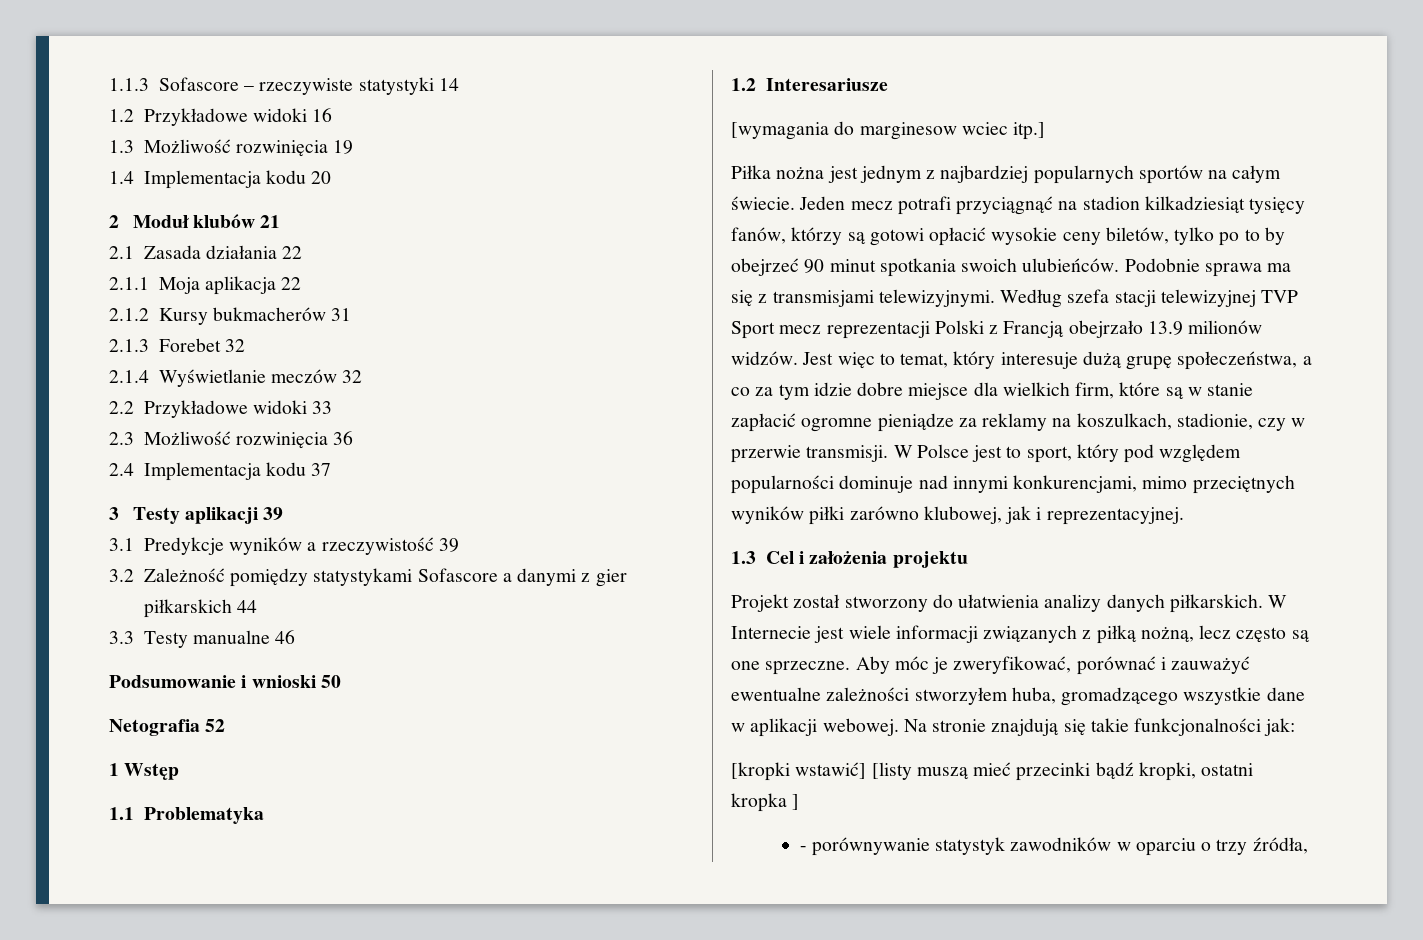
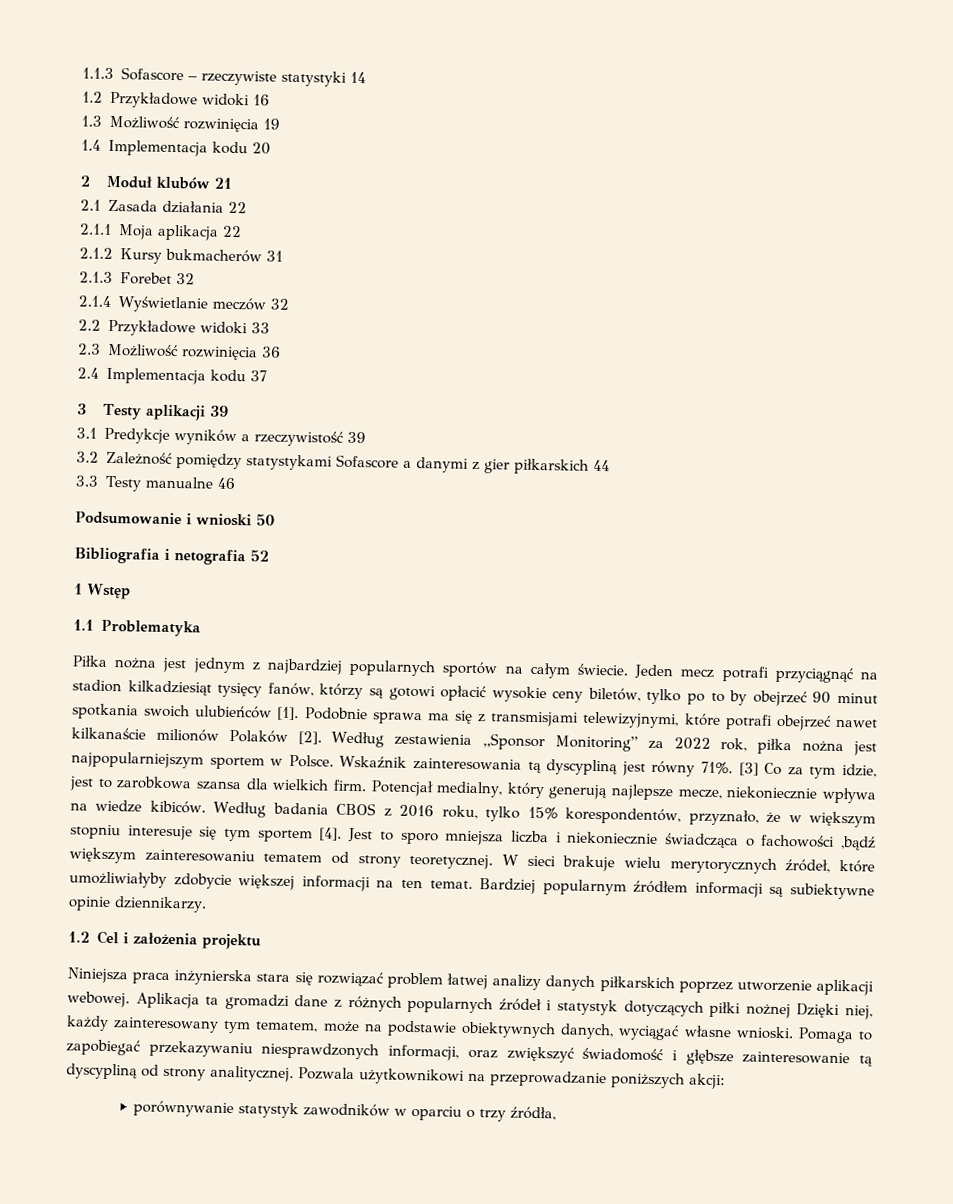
- Netografia 52
+ Bibliografia i netografia 52
- 1.2 Interesariusze
- [wymagania do marginesow wciec itp.]
- Jeden mecz potrafi przyciągnąć na stadion kilkadziesiąt tysięcy fanów, którzy są gotowi opłacić wysokie ceny biletów, tylko po to by obejrzeć 90 minut spotkania swoich ulubieńców.
+ Jeden mecz potrafi przyciągnąć na stadion kilkadziesiąt tysięcy fanów, którzy są gotowi opłacić wysokie ceny biletów, tylko po to by obejrzeć 90 minut spotkania swoich ulubieńców [1].
- Podobnie sprawa ma się z transmisjami telewizyjnymi. Według szefa stacji telewizyjnej TVP Sport mecz reprezentacji Polski z Francją obejrzało 13.9 milionów widzów. Jest więc to temat, który interesuje dużą grupę społeczeństwa, a co za tym idzie dobre miejsce dla wielkich firm, które są w stanie zapłacić ogromne pieniądze za reklamy na koszulkach, stadionie, czy w przerwie transmisji. W Polsce jest to sport, który pod względem popularności dominuje nad innymi konkurencjami, mimo przeciętnych wyników piłki zarówno klubowej, jak i reprezentacyjnej.
- 1.3 Cel i założenia projektu
- Projekt został stworzony do ułatwienia analizy danych piłkarskich. W Internecie jest wiele informacji związanych z piłką nożną, lecz często są one sprzeczne. Aby móc je zweryfikować, porównać i zauważyć ewentualne zależności stworzyłem huba, gromadzącego wszystkie dane w aplikacji webowej. Na stronie znajdują się takie funkcjonalności jak:
- [kropki wstawić] [listy muszą mieć przecinki bądź kropki, ostatni kropka ]
- - porównywanie statystyk zawodników w oparciu o trzy źródła,
+ Podobnie sprawa ma się z transmisjami telewizyjnymi, które potrafi obejrzeć nawet kilkanaście milionów Polaków [2]. Według zestawienia „Sponsor Monitoring” za 2022 rok, piłka nożna jest najpopularniejszym sportem w Polsce. Wskaźnik zainteresowania tą dyscypliną jest równy 71%. [3] Co za tym idzie, jest to zarobkowa szansa dla wielkich firm. Potencjał medialny, który generują najlepsze mecze, niekoniecznie wpływa na wiedze kibiców. Według badania CBOS z 2016 roku, tylko 15% korespondentów, przyznało, że w większym stopniu interesuje się tym sportem [4]. Jest to sporo mniejsza liczba i niekoniecznie świadcząca o fachowości ,bądź większym zainteresowaniu tematem od strony teoretycznej. W sieci brakuje wielu merytorycznych źródeł, które umożliwiałyby zdobycie większej informacji na ten temat. Bardziej popularnym źródłem informacji są subiektywne opinie dziennikarzy.
+ 1.2 Cel i założenia projektu
+ Niniejsza praca inżynierska stara się rozwiązać problem łatwej analizy danych piłkarskich poprzez utworzenie aplikacji webowej. Aplikacja ta gromadzi dane z różnych popularnych źródeł i statystyk dotyczących piłki nożnej Dzięki niej, każdy zainteresowany tym tematem, może na podstawie obiektywnych danych, wyciągać własne wnioski. Pomaga to zapobiegać przekazywaniu niesprawdzonych informacji, oraz zwiększyć świadomość i głębsze zainteresowanie tą dyscypliną od strony analitycznej. Pozwala użytkownikowi na przeprowadzanie poniższych akcji:
+ porównywanie statystyk zawodników w oparciu o trzy źródła,

